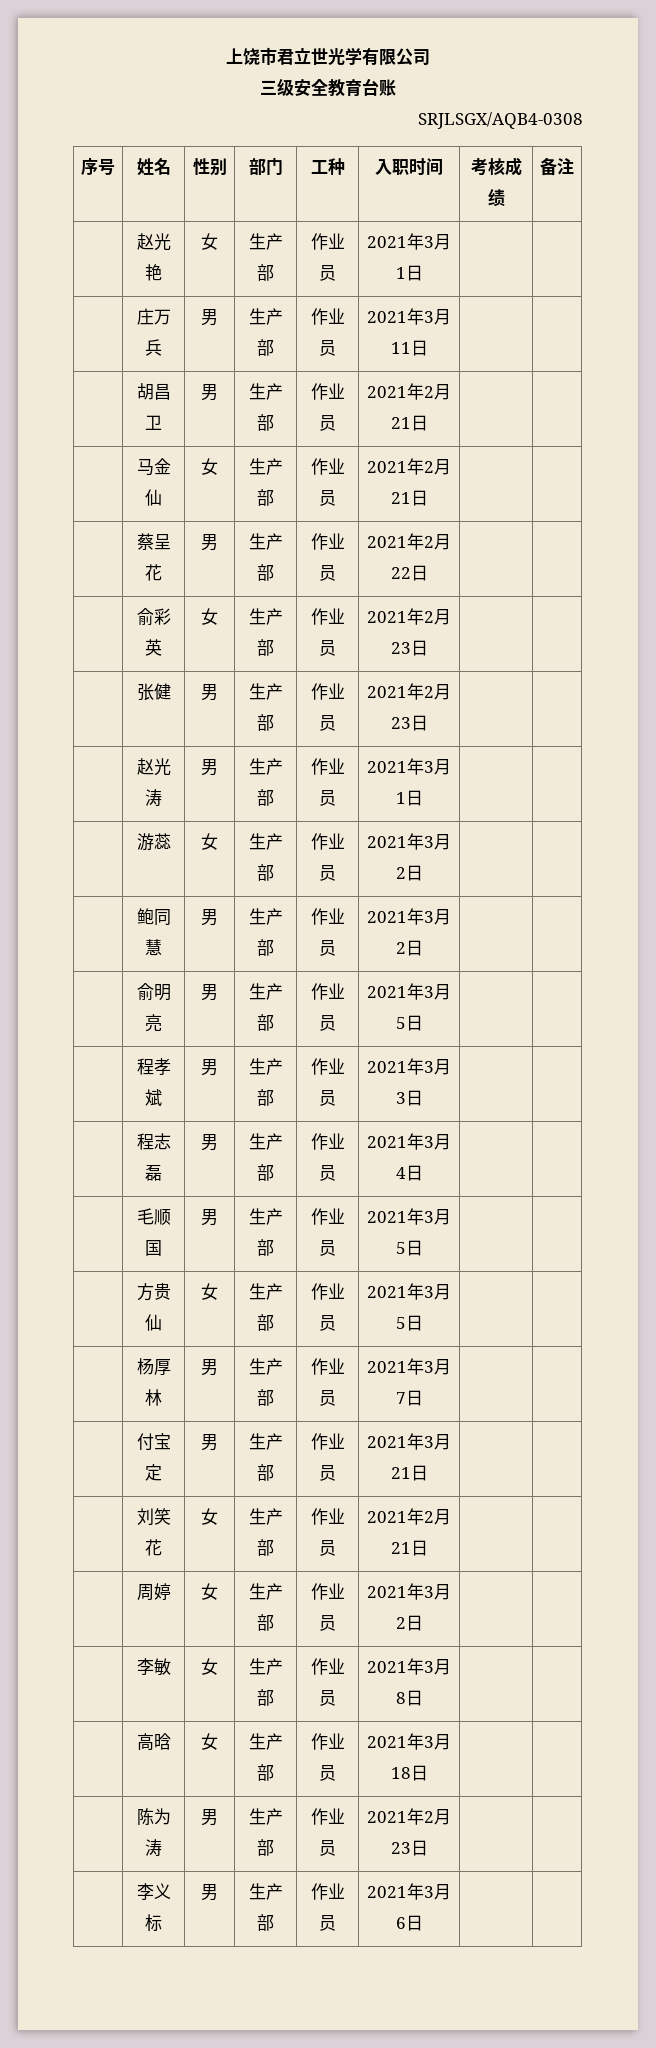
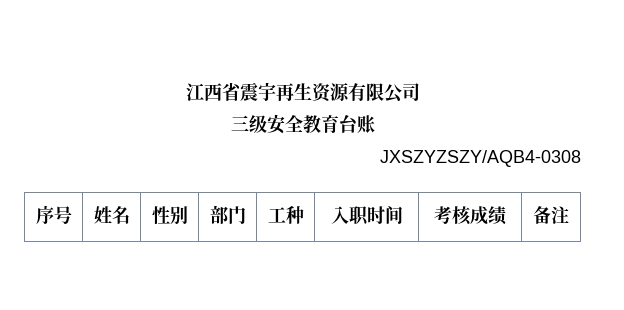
- 上饶市君立世光学有限公司
+ 江西省震宇再生资源有限公司
- SRJLSGX/AQB4-0308
+ JXSZYZSZY/AQB4-0308
- | 赵光艳 | 女 | 生产部 | 作业员 | 2021年3月1日 | |
- | 庄万兵 | 男 | 生产部 | 作业员 | 2021年3月11日 | |
- | 胡昌卫 | 男 | 生产部 | 作业员 | 2021年2月21日 | |
- | 马金仙 | 女 | 生产部 | 作业员 | 2021年2月21日 | |
- | 蔡呈花 | 男 | 生产部 | 作业员 | 2021年2月22日 | |
- | 俞彩英 | 女 | 生产部 | 作业员 | 2021年2月23日 | |
- | 张健 | 男 | 生产部 | 作业员 | 2021年2月23日 | |
- | 赵光涛 | 男 | 生产部 | 作业员 | 2021年3月1日 | |
- | 游蕊 | 女 | 生产部 | 作业员 | 2021年3月2日 | |
- | 鲍同慧 | 男 | 生产部 | 作业员 | 2021年3月2日 | |
- | 俞明亮 | 男 | 生产部 | 作业员 | 2021年3月5日 | |
- | 程孝斌 | 男 | 生产部 | 作业员 | 2021年3月3日 | |
- | 程志磊 | 男 | 生产部 | 作业员 | 2021年3月4日 | |
- | 毛顺国 | 男 | 生产部 | 作业员 | 2021年3月5日 | |
- | 方贵仙 | 女 | 生产部 | 作业员 | 2021年3月5日 | |
- | 杨厚林 | 男 | 生产部 | 作业员 | 2021年3月7日 | |
- | 付宝定 | 男 | 生产部 | 作业员 | 2021年3月21日 | |
- | 刘笑花 | 女 | 生产部 | 作业员 | 2021年2月21日 | |
- | 周婷 | 女 | 生产部 | 作业员 | 2021年3月2日 | |
- | 李敏 | 女 | 生产部 | 作业员 | 2021年3月8日 | |
- | 高晗 | 女 | 生产部 | 作业员 | 2021年3月18日 | |
- | 陈为涛 | 男 | 生产部 | 作业员 | 2021年2月23日 | |
- | 李义标 | 男 | 生产部 | 作业员 | 2021年3月6日 | |

